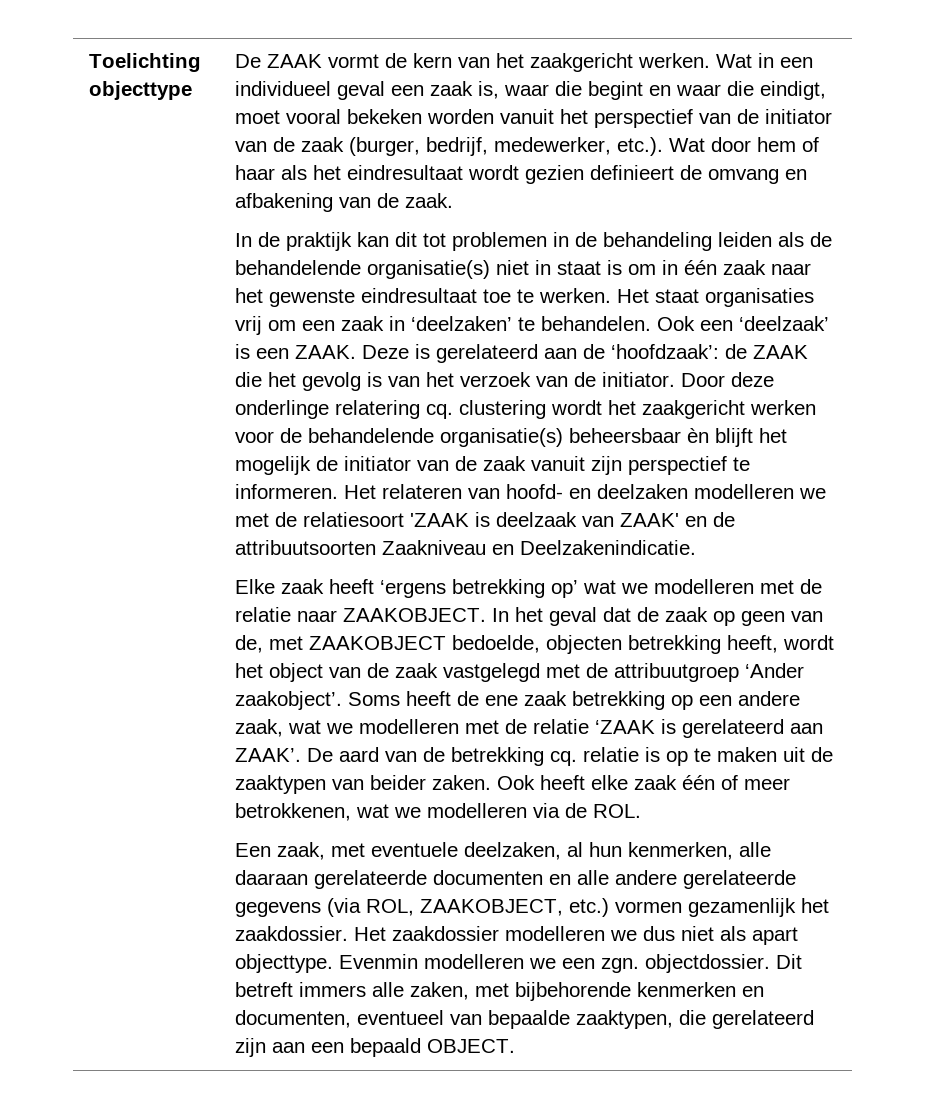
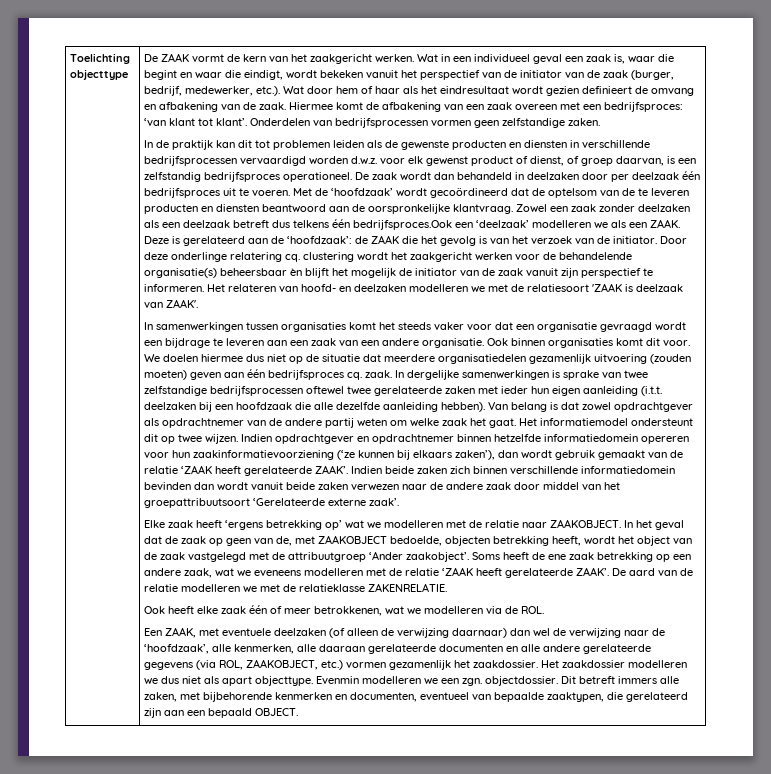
- Wat in een individueel geval een zaak is, waar die begint en waar die eindigt, moet vooral bekeken worden vanuit het perspectief van de initiator van de zaak (burger, bedrijf, medewerker, etc.). Wat door hem of haar als het eindresultaat wordt gezien definieert de omvang en afbakening van de zaak.
+ Wat in een individueel geval een zaak is, waar die begint en waar die eindigt, wordt bekeken vanuit het perspectief van de initiator van de zaak (burger, bedrijf, medewerker, etc.). Wat door hem of haar als het eindresultaat wordt gezien definieert de omvang en afbakening van de zaak. Hiermee komt de afbakening van een zaak overeen met een bedrijfsproces: ‘van klant tot klant’. Onderdelen van bedrijfsprocessen vormen geen zelfstandige zaken.
- In de praktijk kan dit tot problemen in de behandeling leiden als de behandelende organisatie(s) niet in staat is om in één zaak naar het gewenste eindresultaat toe te werken. Het staat organisaties vrij om een zaak in ‘deelzaken’ te behandelen. Ook een ‘deelzaak’ is een ZAAK.
+ In de praktijk kan dit tot problemen leiden als de gewenste producten en diensten in verschillende bedrijfsprocessen vervaardigd worden d.w.z. voor elk gewenst product of dienst, of groep daarvan, is een zelfstandig bedrijfsproces operationeel. De zaak wordt dan behandeld in deelzaken door per deelzaak één bedrijfsproces uit te voeren. Met de ‘hoofdzaak’ wordt gecoördineerd dat de optelsom van de te leveren producten en diensten beantwoord aan de oorspronkelijke klantvraag. Zowel een zaak zonder deelzaken als een deelzaak betreft dus telkens één bedrijfsproces.Ook een ‘deelzaak’ modelleren we als een ZAAK.
- Het relateren van hoofd- en deelzaken modelleren we met de relatiesoort 'ZAAK is deelzaak van ZAAK' en de attribuutsoorten Zaakniveau en Deelzakenindicatie.
+ Het relateren van hoofd- en deelzaken modelleren we met de relatiesoort 'ZAAK is deelzaak van ZAAK'.
+ In samenwerkingen tussen organisaties komt het steeds vaker voor dat een organisatie gevraagd wordt een bijdrage te leveren aan een zaak van een andere organisatie. Ook binnen organisaties komt dit voor. We doelen hiermee dus niet op de situatie dat meerdere organisatiedelen gezamenlijk uitvoering (zouden moeten) geven aan één bedrijfsproces cq. zaak. In dergelijke samenwerkingen is sprake van twee zelfstandige bedrijfsprocessen oftewel twee gerelateerde zaken met ieder hun eigen aanleiding (i.t.t. deelzaken bij een hoofdzaak die alle dezelfde aanleiding hebben). Van belang is dat zowel opdrachtgever als opdrachtnemer van de andere partij weten om welke zaak het gaat. Het informatiemodel ondersteunt dit op twee wijzen. Indien opdrachtgever en opdrachtnemer binnen hetzelfde informatiedomein opereren voor hun zaakinformatievoorziening (‘ze kunnen bij elkaars zaken’), dan wordt gebruik gemaakt van de relatie ‘ZAAK heeft gerelateerde ZAAK’. Indien beide zaken zich binnen verschillende informatiedomein bevinden dan wordt vanuit beide zaken verwezen naar de andere zaak door middel van het groepattribuutsoort ‘Gerelateerde externe zaak’.
- Soms heeft de ene zaak betrekking op een andere zaak, wat we modelleren met de relatie ‘ZAAK is gerelateerd aan ZAAK’.
+ Soms heeft de ene zaak betrekking op een andere zaak, wat we eveneens modelleren met de relatie ‘ZAAK heeft gerelateerde ZAAK’.
- De aard van de betrekking cq. relatie is op te maken uit de zaaktypen van beider zaken. Ook heeft elke zaak één of meer betrokkenen, wat we modelleren via de ROL.
+ De aard van de relatie modelleren we met de relatieklasse ZAKENRELATIE.
+ Ook heeft elke zaak één of meer betrokkenen, wat we modelleren via de ROL.
- Een zaak, met eventuele deelzaken, al hun kenmerken, alle daaraan gerelateerde documenten en alle andere gerelateerde gegevens (via ROL, ZAAKOBJECT, etc.) vormen gezamenlijk het zaakdossier.
+ Een ZAAK, met eventuele deelzaken (of alleen de verwijzing daarnaar) dan wel de verwijzing naar de ‘hoofdzaak’, alle kenmerken, alle daaraan gerelateerde documenten en alle andere gerelateerde gegevens (via ROL, ZAAKOBJECT, etc.) vormen gezamenlijk het zaakdossier.

